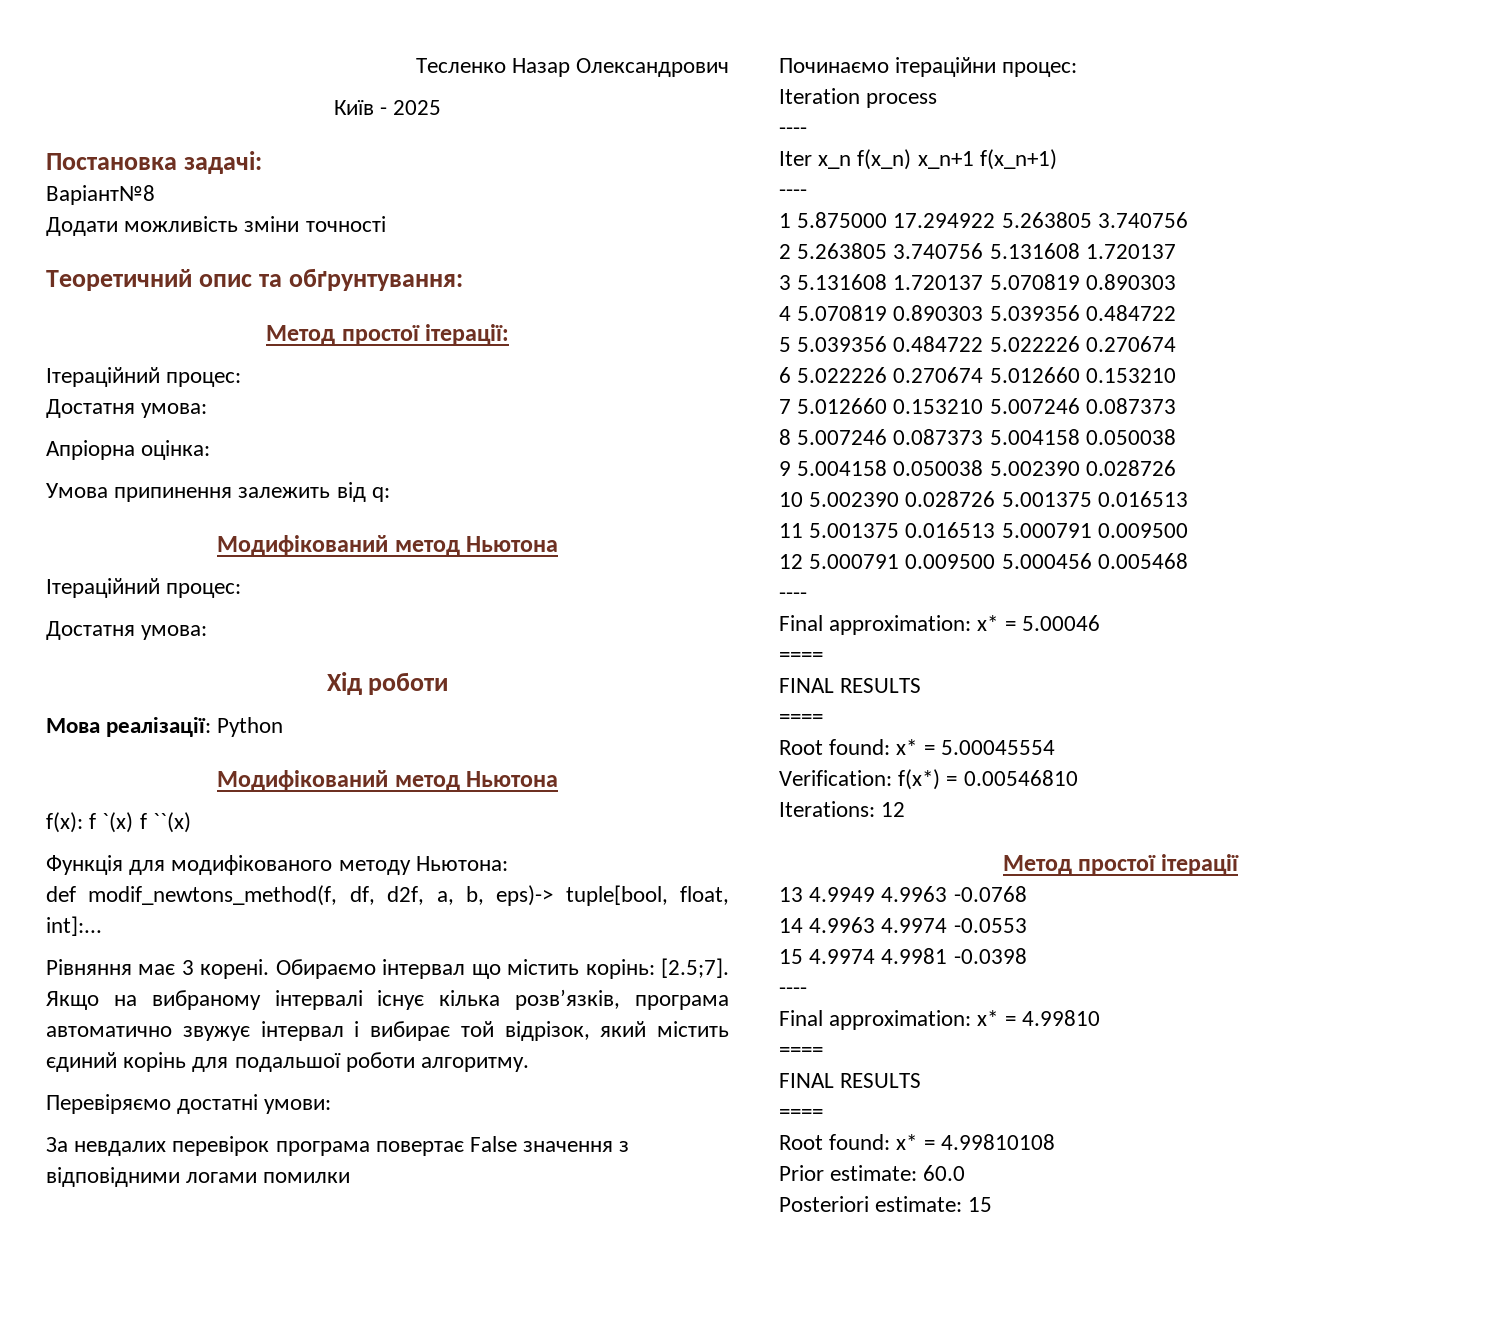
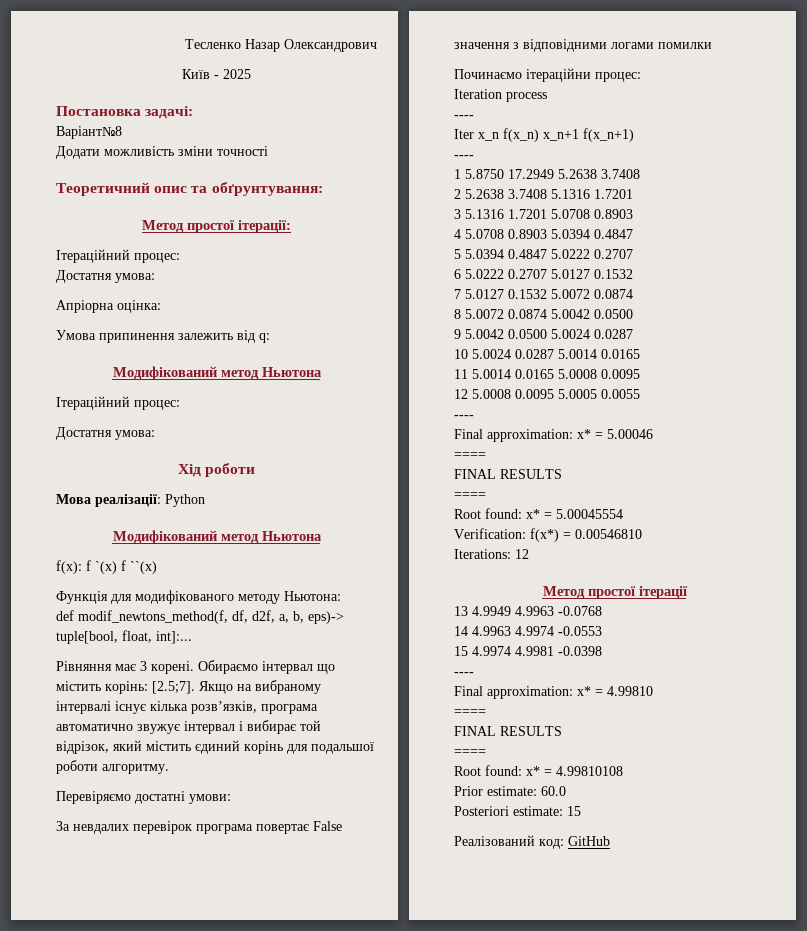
- 1 5.875000 17.294922 5.263805 3.740756
- 2 5.263805 3.740756 5.131608 1.720137
- 3 5.131608 1.720137 5.070819 0.890303
- 4 5.070819 0.890303 5.039356 0.484722
- 5 5.039356 0.484722 5.022226 0.270674
- 6 5.022226 0.270674 5.012660 0.153210
- 7 5.012660 0.153210 5.007246 0.087373
- 8 5.007246 0.087373 5.004158 0.050038
- 9 5.004158 0.050038 5.002390 0.028726
- 10 5.002390 0.028726 5.001375 0.016513
- 11 5.001375 0.016513 5.000791 0.009500
- 12 5.000791 0.009500 5.000456 0.005468
+ 1 5.8750 17.2949 5.2638 3.7408
+ 2 5.2638 3.7408 5.1316 1.7201
+ 3 5.1316 1.7201 5.0708 0.8903
+ 4 5.0708 0.8903 5.0394 0.4847
+ 5 5.0394 0.4847 5.0222 0.2707
+ 6 5.0222 0.2707 5.0127 0.1532
+ 7 5.0127 0.1532 5.0072 0.0874
+ 8 5.0072 0.0874 5.0042 0.0500
+ 9 5.0042 0.0500 5.0024 0.0287
+ 10 5.0024 0.0287 5.0014 0.0165
+ 11 5.0014 0.0165 5.0008 0.0095
+ 12 5.0008 0.0095 5.0005 0.0055
+ Реалізований код: GitHub

